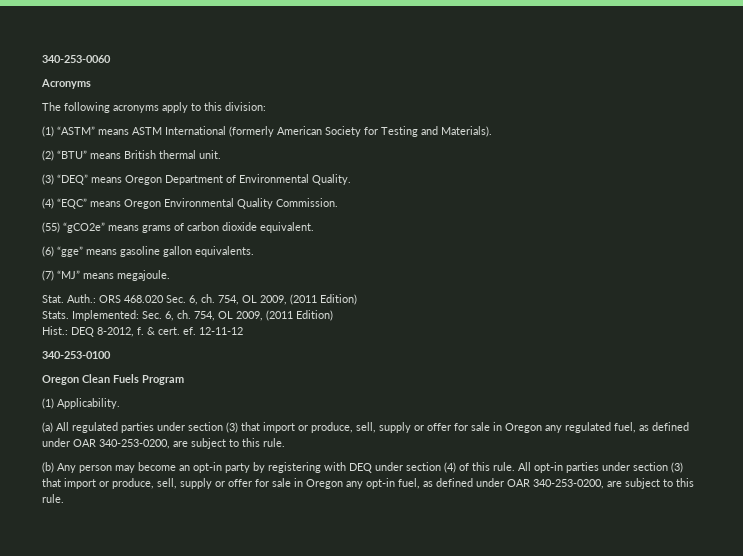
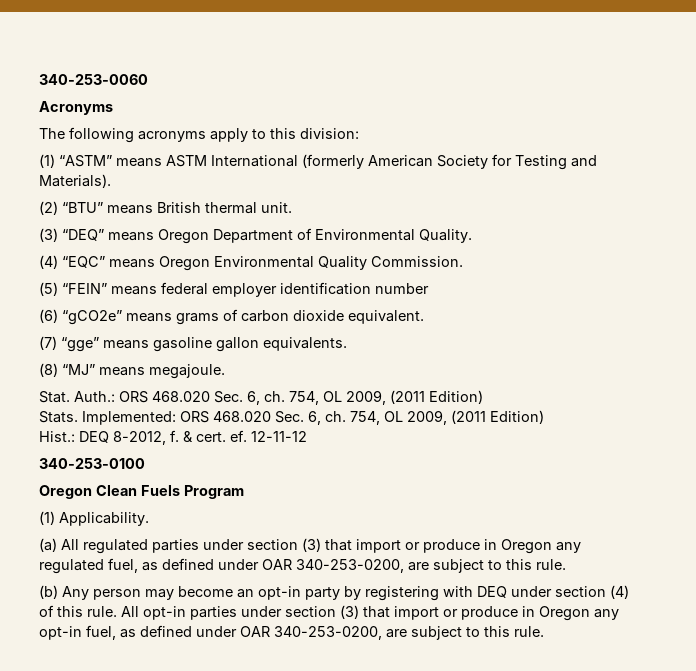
- (55) “gCO2e” means grams of carbon dioxide equivalent.
+ (5) “FEIN” means federal employer identification number
+ (6) “gCO2e” means grams of carbon dioxide equivalent.
- (6) “gge” means gasoline gallon equivalents.
+ (7) “gge” means gasoline gallon equivalents.
- (7) “MJ” means megajoule.
+ (8) “MJ” means megajoule.
- Implemented: Sec. 6, ch. 754, OL 2009, (2011 Edition)
+ Implemented: ORS 468.020 Sec. 6, ch. 754, OL 2009, (2011 Edition)
- (a) All regulated parties under section (3) that import or produce, sell, supply or offer for sale in Oregon any regulated fuel, as defined under OAR 340-253-0200, are subject to this rule.
+ (a) All regulated parties under section (3) that import or produce in Oregon any regulated fuel, as defined under OAR 340-253-0200, are subject to this rule.
- All opt-in parties under section (3) that import or produce, sell, supply or offer for sale in Oregon any opt-in fuel, as defined under OAR 340-253-0200, are subject to this rule.
+ All opt-in parties under section (3) that import or produce in Oregon any opt-in fuel, as defined under OAR 340-253-0200, are subject to this rule.

